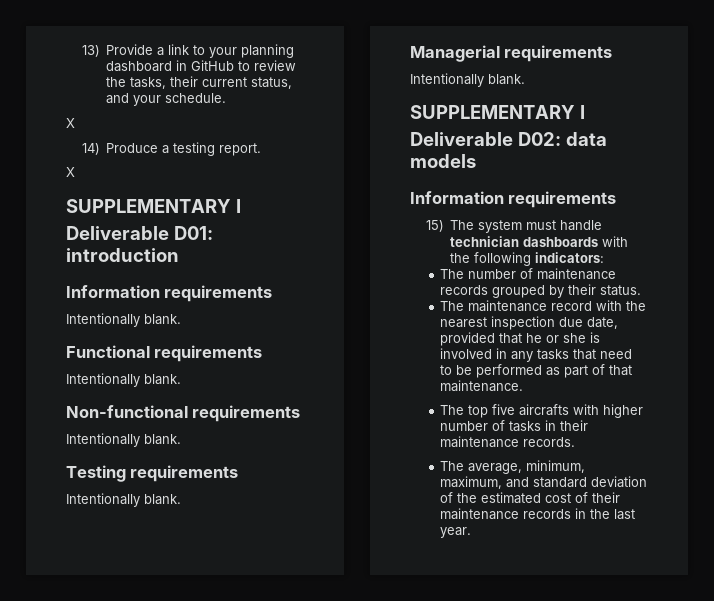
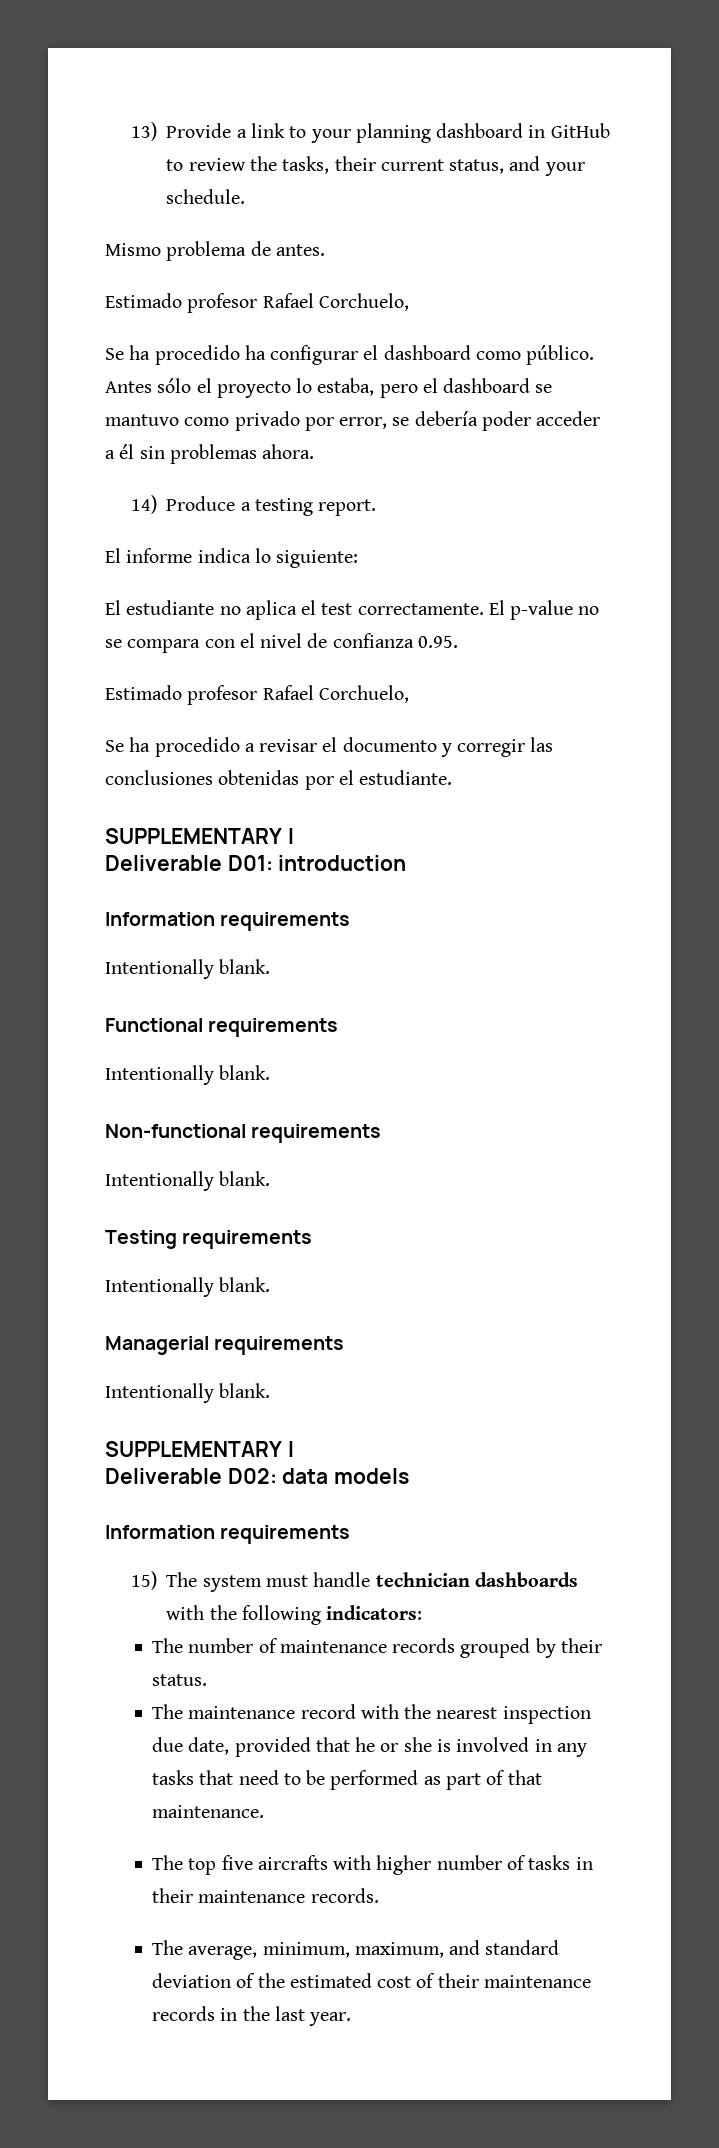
  13) Provide a link to your planning dashboard in GitHub to review the tasks, their current status, and your schedule.
- X
+ Mismo problema de antes.
+ Estimado profesor Rafael Corchuelo,
+ Se ha procedido ha configurar el dashboard como público. Antes sólo el proyecto lo estaba, pero el dashboard se mantuvo como privado por error, se debería poder acceder a él sin problemas ahora.
  14) Produce a testing report.
- X
+ El informe indica lo siguiente:
+ El estudiante no aplica el test correctamente. El p-value no se compara con el nivel de confianza 0.95.
+ Estimado profesor Rafael Corchuelo,
+ Se ha procedido a revisar el documento y corregir las conclusiones obtenidas por el estudiante.

